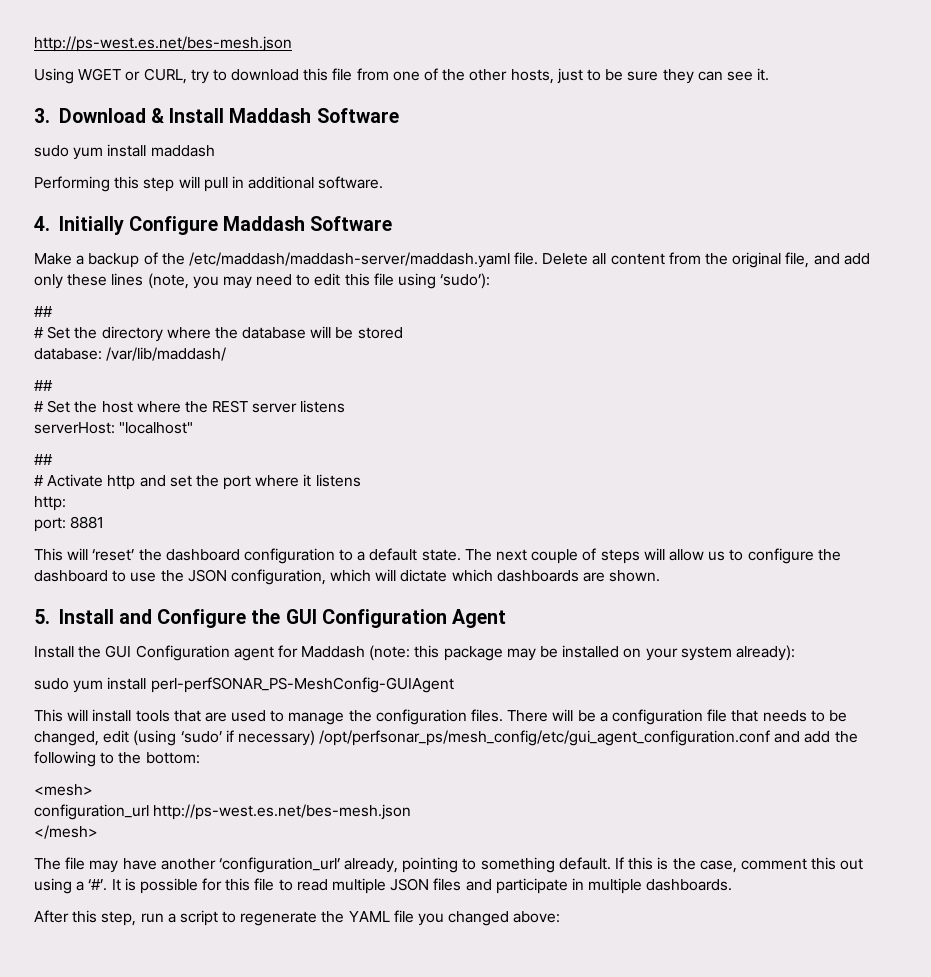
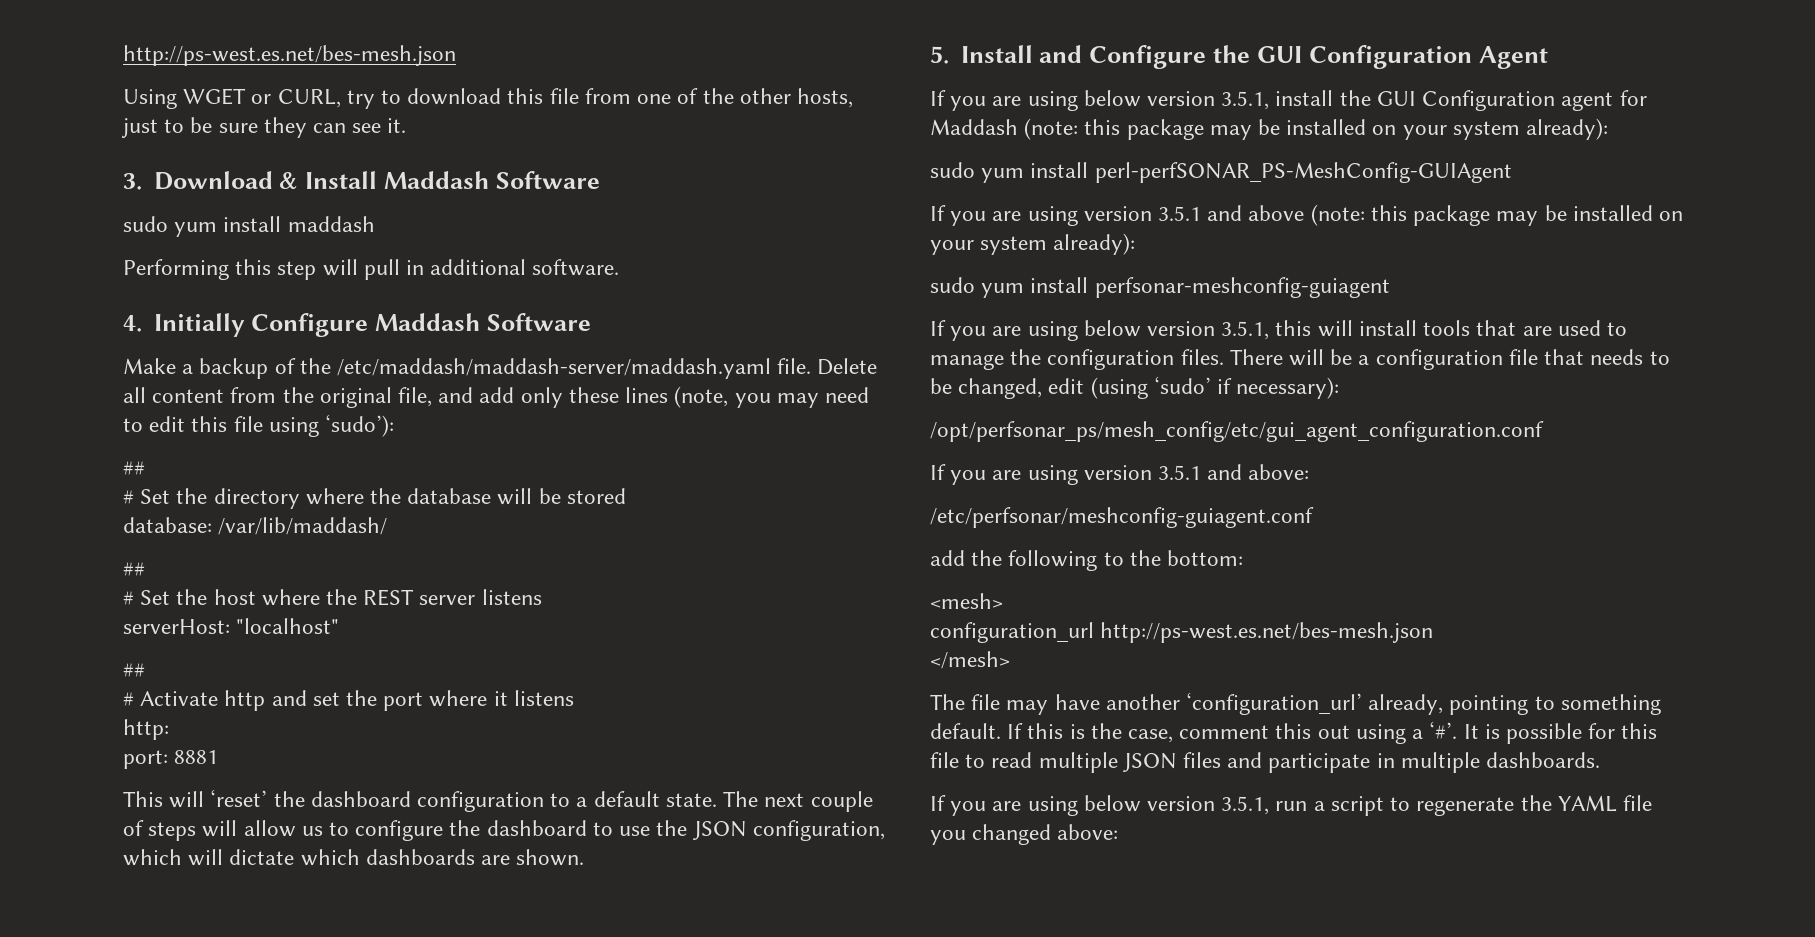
- Install the GUI Configuration agent for Maddash (note: this package may be installed on your system already):
+ If you are using below version 3.5.1, install the GUI Configuration agent for Maddash (note: this package may be installed on your system already):
- This will install tools that are used to manage the configuration files.
+ If you are using version 3.5.1 and above (note: this package may be installed on your system already):
+ sudo yum install perfsonar-meshconfig-guiagent
+ If you are using below version 3.5.1, this will install tools that are used to manage the configuration files.
- There will be a configuration file that needs to be changed, edit (using ‘sudo’ if necessary) /opt/perfsonar_ps/mesh_config/etc/gui_agent_configuration.conf and add the following to the bottom:
+ There will be a configuration file that needs to be changed, edit (using ‘sudo’ if necessary):
+ /opt/perfsonar_ps/mesh_config/etc/gui_agent_configuration.conf
+ If you are using version 3.5.1 and above:
+ /etc/perfsonar/meshconfig-guiagent.conf
+ add the following to the bottom:
- After this step, run a script to regenerate the YAML file you changed above:
+ If you are using below version 3.5.1, run a script to regenerate the YAML file you changed above:

